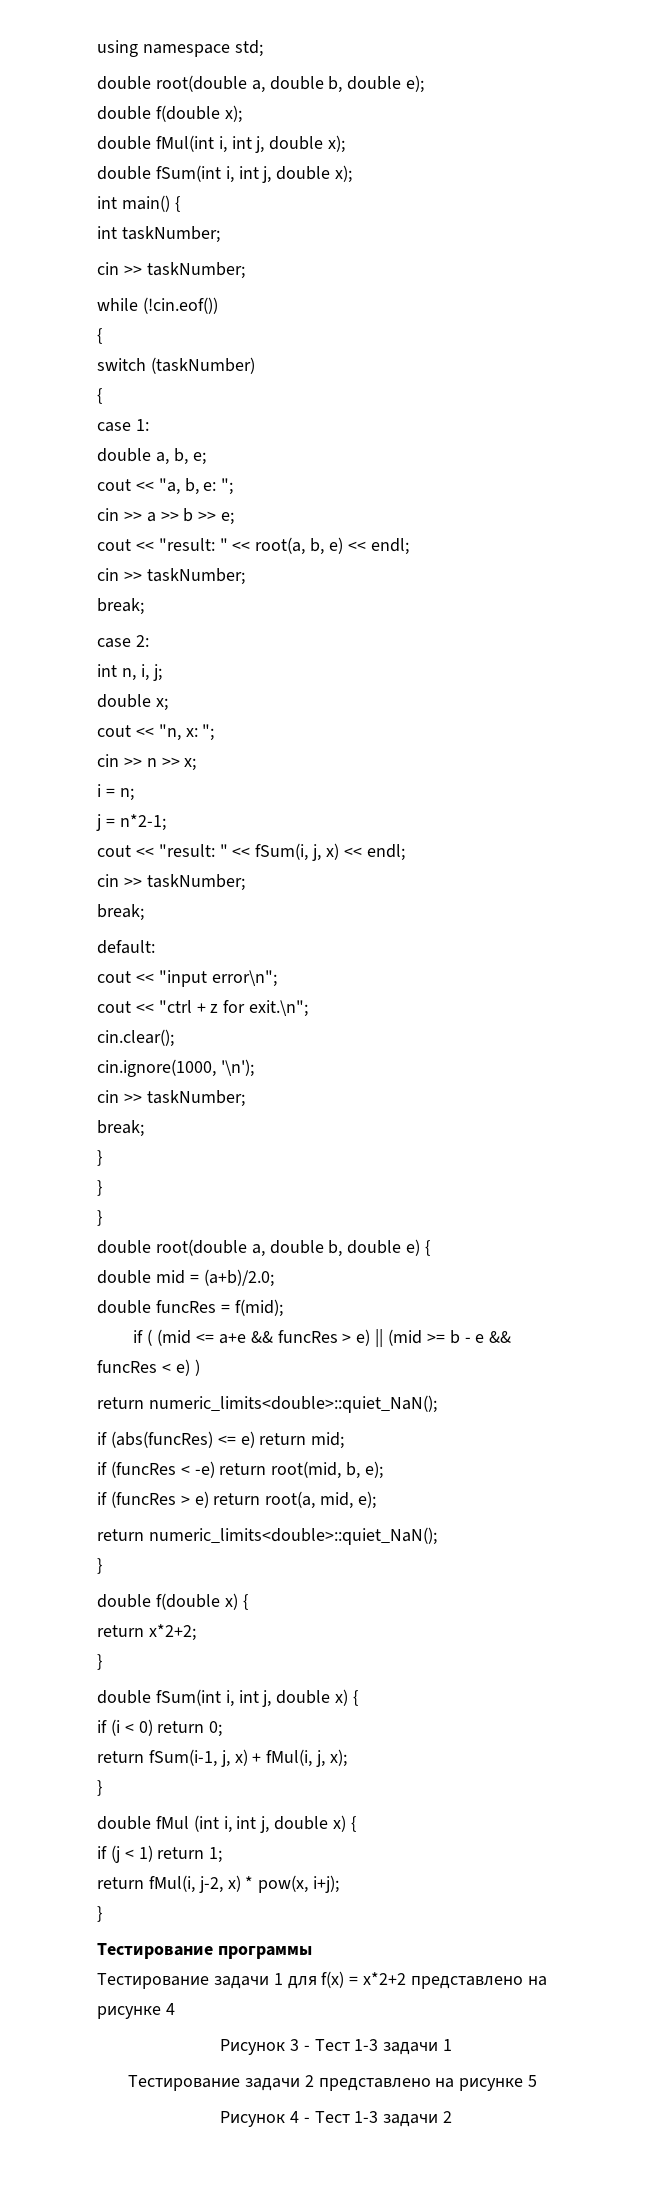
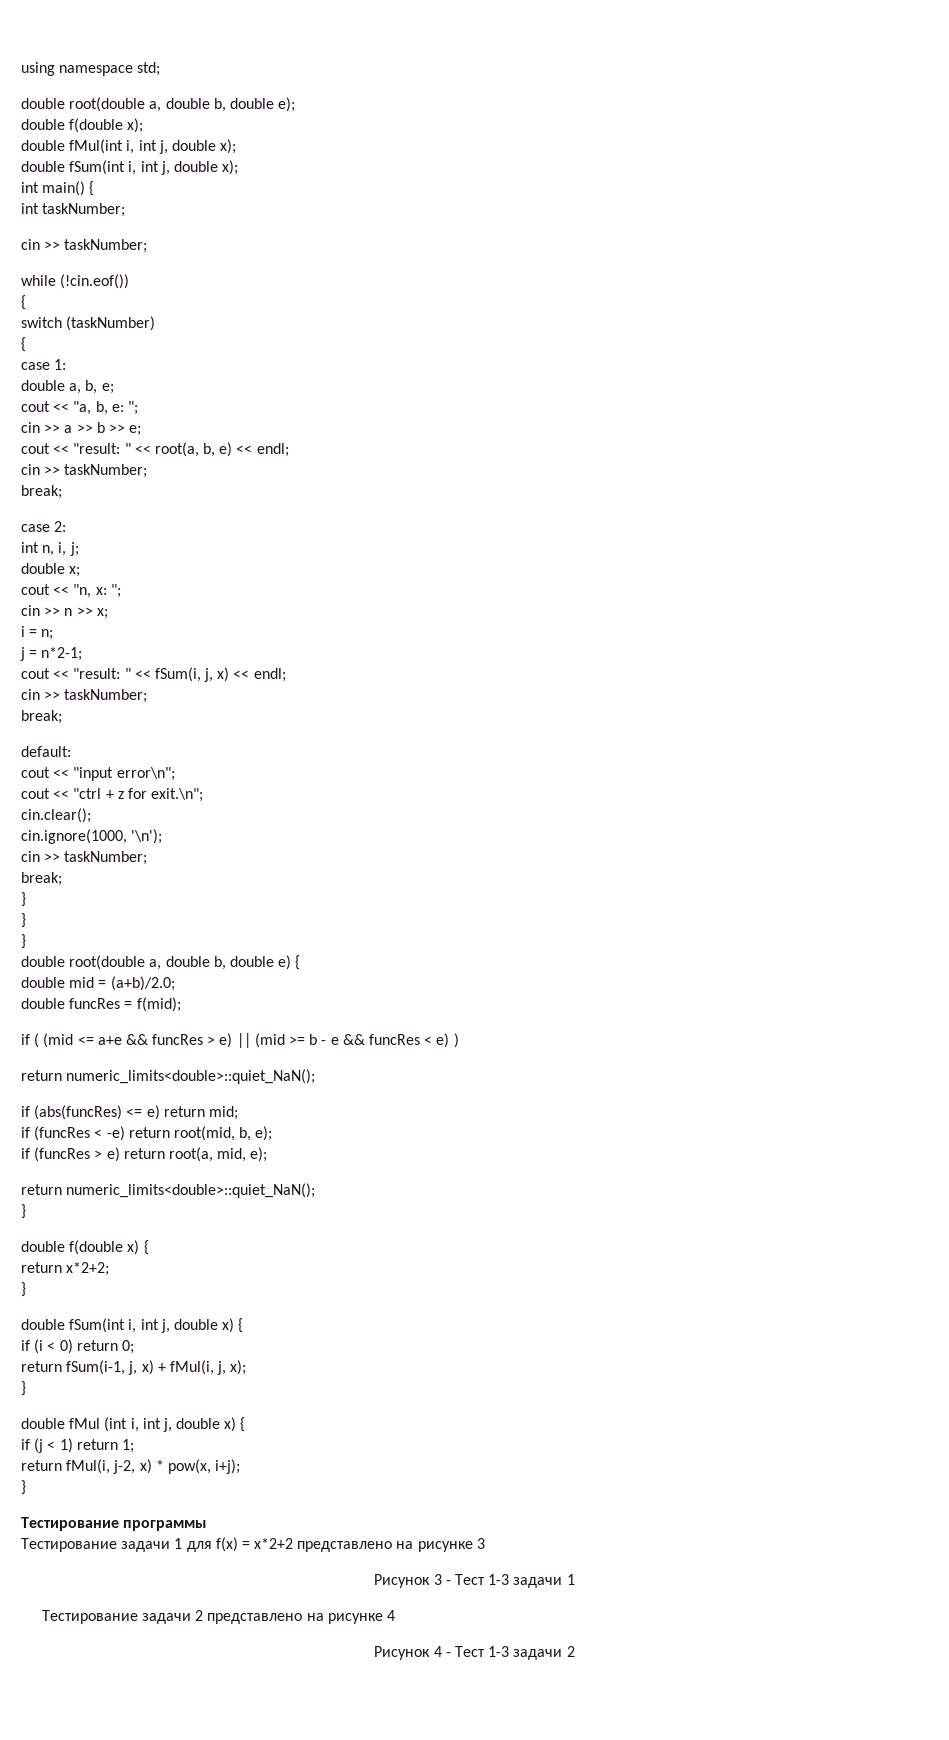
- Тестирование задачи 1 для f(x) = x*2+2 представлено на рисунке 4
+ Тестирование задачи 1 для f(x) = x*2+2 представлено на рисунке 3
- Тестирование задачи 2 представлено на рисунке 5
+ Тестирование задачи 2 представлено на рисунке 4

